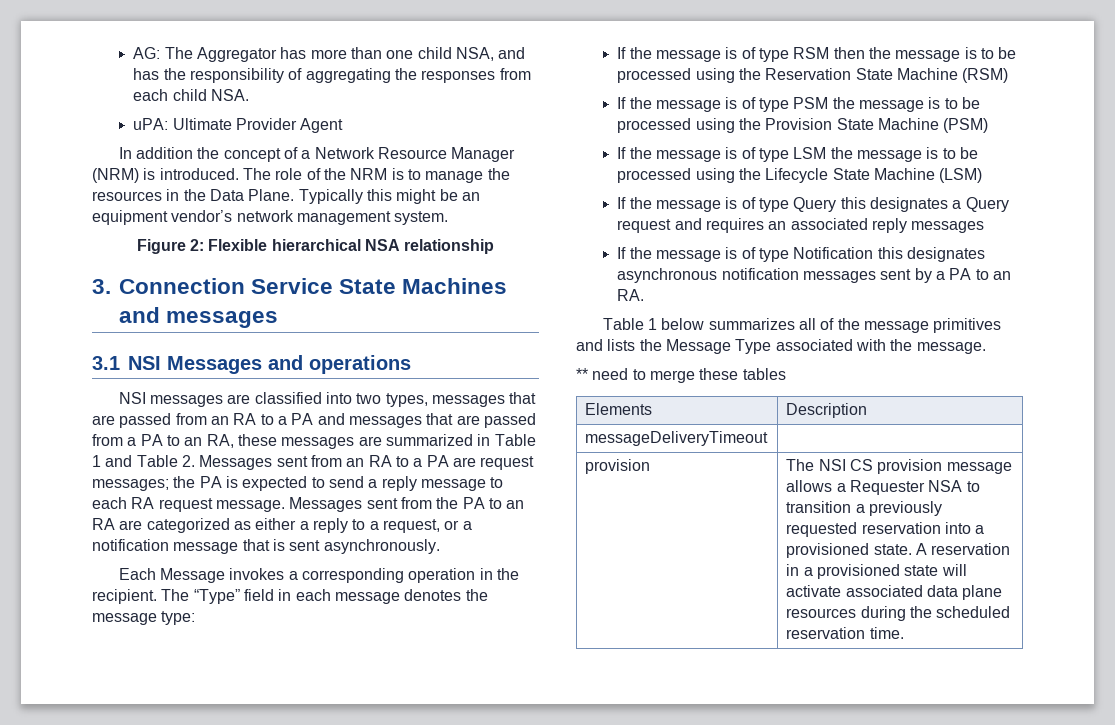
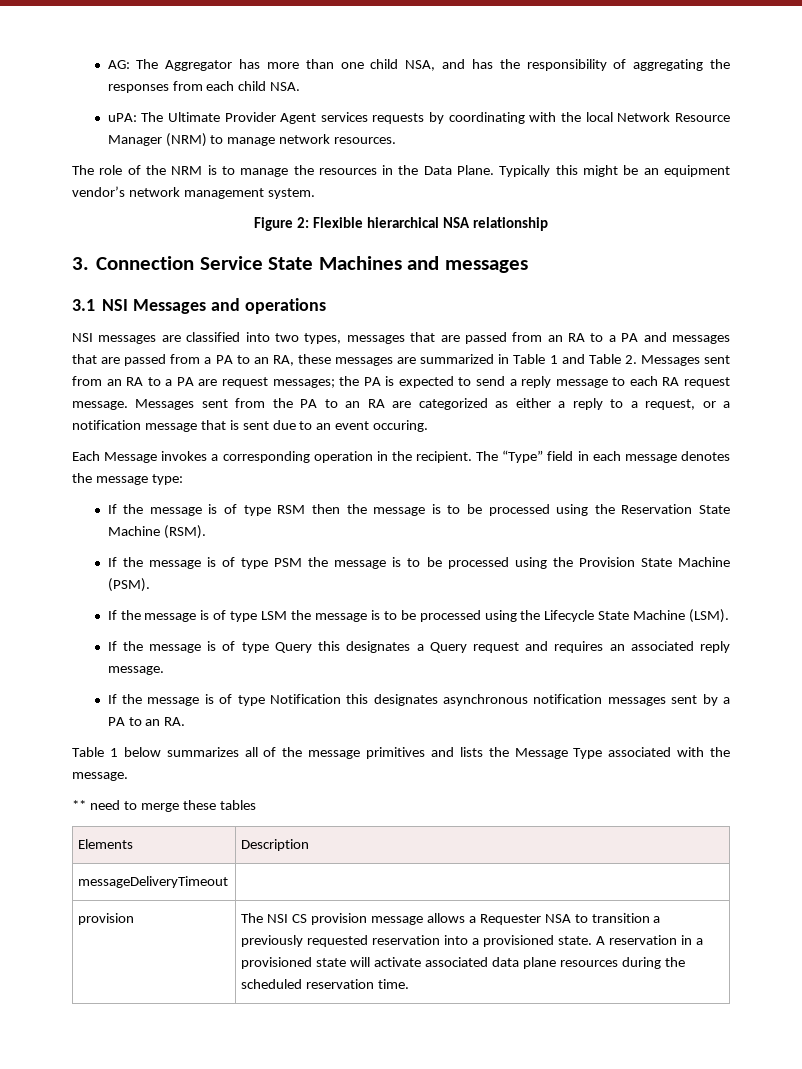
- uPA: Ultimate Provider Agent
- In addition the concept of a Network Resource Manager (NRM) is introduced. The role of the NRM is to manage the resources in the Data Plane.
+ uPA: The Ultimate Provider Agent services requests by coordinating with the local Network Resource Manager (NRM) to manage network resources.
+ The role of the NRM is to manage the resources in the Data Plane.
- Messages sent from the PA to an RA are categorized as either a reply to a request, or a notification message that is sent asynchronously.
+ Messages sent from the PA to an RA are categorized as either a reply to a request, or a notification message that is sent due to an event occuring.
- If the message is of type RSM then the message is to be processed using the Reservation State Machine (RSM)
+ If the message is of type RSM then the message is to be processed using the Reservation State Machine (RSM).
- If the message is of type PSM the message is to be processed using the Provision State Machine (PSM)
+ If the message is of type PSM the message is to be processed using the Provision State Machine (PSM).
- If the message is of type LSM the message is to be processed using the Lifecycle State Machine (LSM)
+ If the message is of type LSM the message is to be processed using the Lifecycle State Machine (LSM).
- If the message is of type Query this designates a Query request and requires an associated reply messages
+ If the message is of type Query this designates a Query request and requires an associated reply message.

